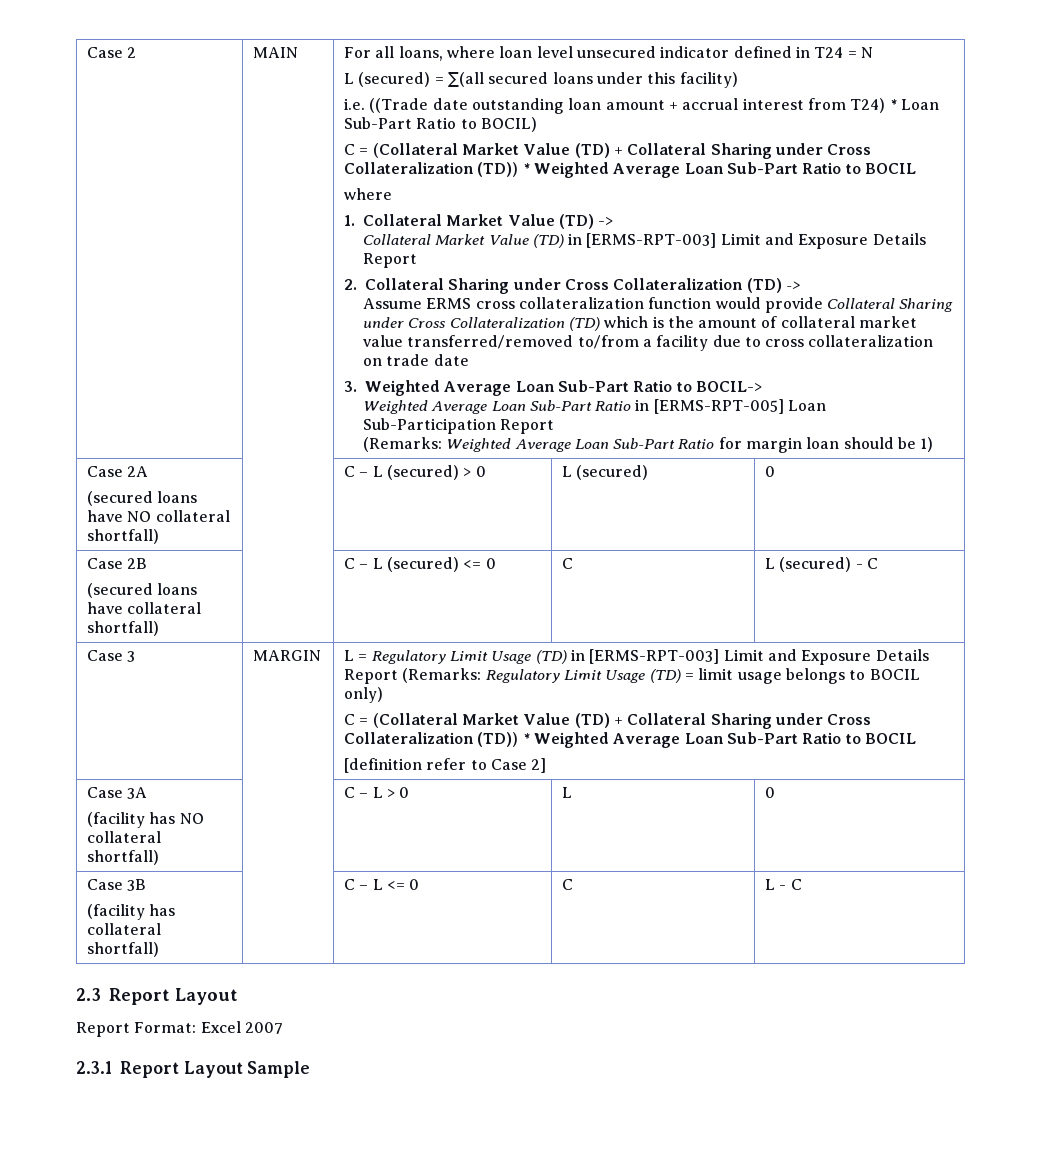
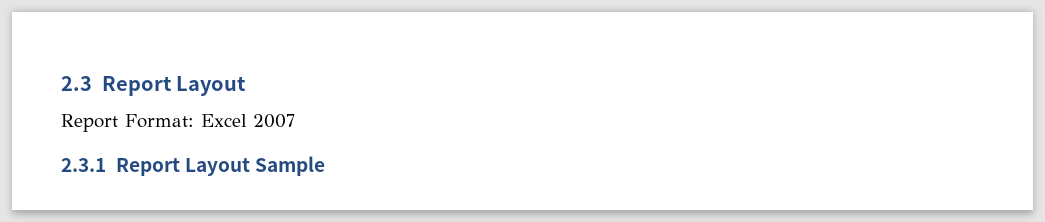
- Case 2 | MAIN | For all loans, where loan level unsecured indicator defined in T24 = N
- L (secured) = ∑(all secured loans under this facility)
- i.e. ((Trade date outstanding loan amount + accrual interest from T24) * Loan Sub-Part Ratio to BOCIL)
- C = (Collateral Market Value (TD) + Collateral Sharing under Cross Collateralization (TD)) * Weighted Average Loan Sub-Part Ratio to BOCIL
- where
- 1. Collateral Market Value (TD) ->
- Collateral Market Value (TD) in [ERMS-RPT-003] Limit and Exposure Details Report
- 2. Collateral Sharing under Cross Collateralization (TD) ->
- Assume ERMS cross collateralization function would provide Collateral Sharing under Cross Collateralization (TD) which is the amount of collateral market value transferred/removed to/from a facility due to cross collateralization on trade date
- 3. Weighted Average Loan Sub-Part Ratio to BOCIL->
- Weighted Average Loan Sub-Part Ratio in [ERMS-RPT-005] Loan Sub-Participation Report
- (Remarks: Weighted Average Loan Sub-Part Ratio for margin loan should be 1)
- Case 2A
- (secured loans have NO collateral shortfall) | | C – L (secured) > 0 | L (secured) | 0
- Case 2B
- (secured loans have collateral shortfall) | | C – L (secured) <= 0 | C | L (secured) - C
- Case 3 | MARGIN | L = Regulatory Limit Usage (TD) in [ERMS-RPT-003] Limit and Exposure Details Report (Remarks: Regulatory Limit Usage (TD) = limit usage belongs to BOCIL only)
- C = (Collateral Market Value (TD) + Collateral Sharing under Cross Collateralization (TD)) * Weighted Average Loan Sub-Part Ratio to BOCIL
- [definition refer to Case 2]
- Case 3A
- (facility has NO collateral shortfall) | | C – L > 0 | L | 0
- Case 3B
- (facility has collateral shortfall) | | C – L <= 0 | C | L - C

